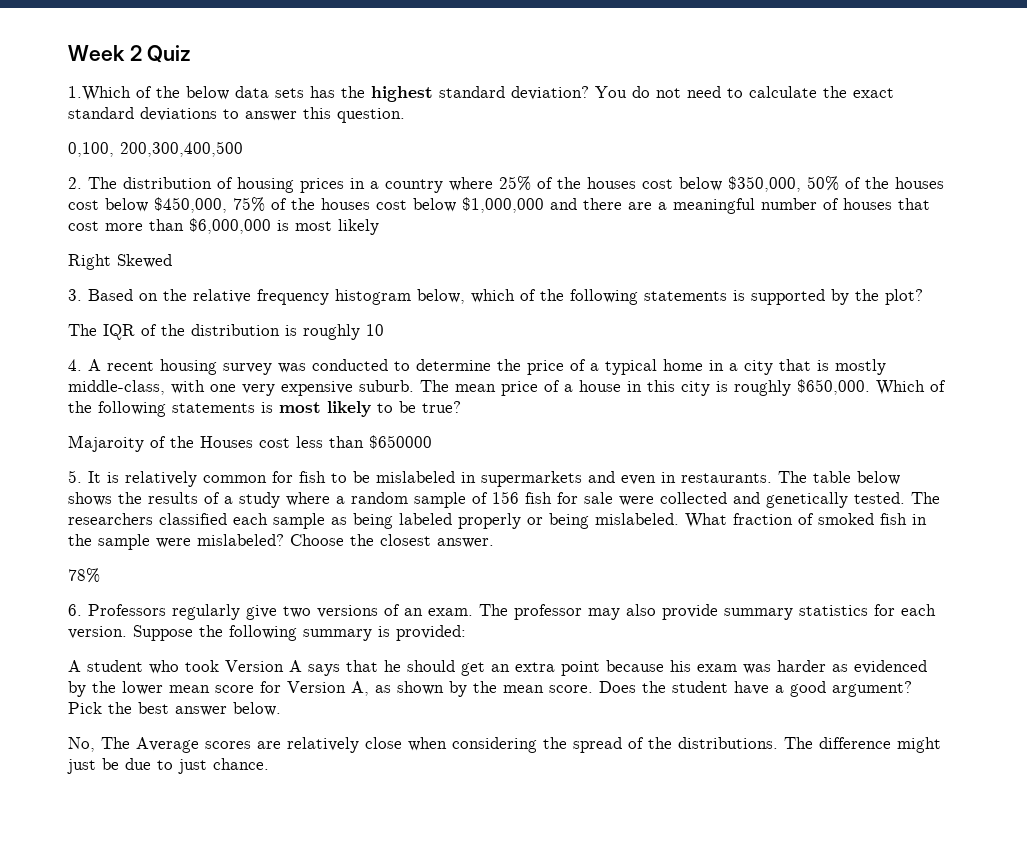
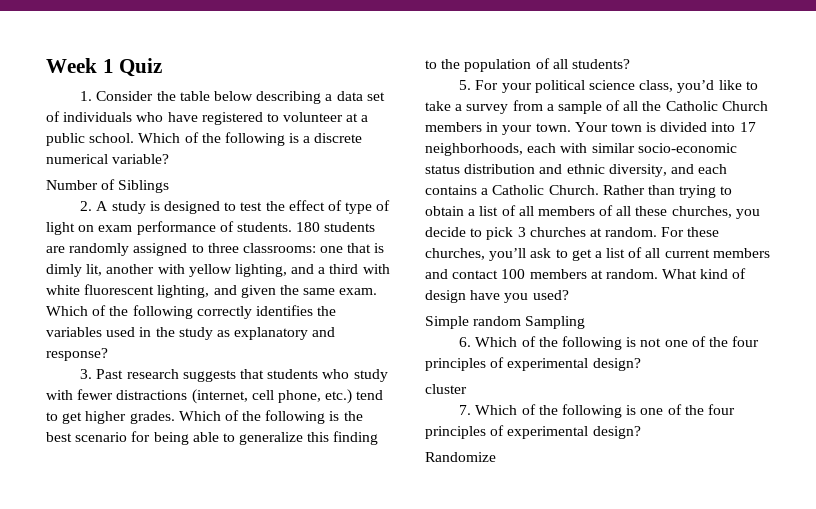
- Week 2 Quiz
+ Week 1 Quiz
- 1.Which of the below data sets has the highest standard deviation? You do not need to calculate the exact standard deviations to answer this question.
- 0,100, 200,300,400,500
- 2. The distribution of housing prices in a country where 25% of the houses cost below $350,000, 50% of the houses cost below $450,000, 75% of the houses cost below $1,000,000 and there are a meaningful number of houses that cost more than $6,000,000 is most likely
- Right Skewed
- 3. Based on the relative frequency histogram below, which of the following statements is supported by the plot?
- The IQR of the distribution is roughly 10
- 4. A recent housing survey was conducted to determine the price of a typical home in a city that is mostly middle-class, with one very expensive suburb. The mean price of a house in this city is roughly $650,000. Which of the following statements is most likely to be true?
- Majaroity of the Houses cost less than $650000
- 5. It is relatively common for fish to be mislabeled in supermarkets and even in restaurants. The table below shows the results of a study where a random sample of 156 fish for sale were collected and genetically tested. The researchers classified each sample as being labeled properly or being mislabeled. What fraction of smoked fish in the sample were mislabeled? Choose the closest answer.
- 78%
- 6. Professors regularly give two versions of an exam. The professor may also provide summary statistics for each version. Suppose the following summary is provided:
- A student who took Version A says that he should get an extra point because his exam was harder as evidenced by the lower mean score for Version A, as shown by the mean score. Does the student have a good argument? Pick the best answer below.
- No, The Average scores are relatively close when considering the spread of the distributions. The difference might just be due to just chance.
+ 1. Consider the table below describing a data set of individuals who have registered to volunteer at a public school. Which of the following is a discrete numerical variable?
+ Number of Siblings
+ 2. A study is designed to test the effect of type of light on exam performance of students. 180 students are randomly assigned to three classrooms: one that is dimly lit, another with yellow lighting, and a third with white fluorescent lighting, and given the same exam. Which of the following correctly identifies the variables used in the study as explanatory and response?
+ 3. Past research suggests that students who study with fewer distractions (internet, cell phone, etc.) tend to get higher grades. Which of the following is the best scenario for being able to generalize this finding to the population of all students?
+ 5. For your political science class, you’d like to take a survey from a sample of all the Catholic Church members in your town. Your town is divided into 17 neighborhoods, each with similar socio-economic status distribution and ethnic diversity, and each contains a Catholic Church. Rather than trying to obtain a list of all members of all these churches, you decide to pick 3 churches at random. For these churches, you’ll ask to get a list of all current members and contact 100 members at random. What kind of design have you used?
+ Simple random Sampling
+ 6. Which of the following is not one of the four principles of experimental design?
+ cluster
+ 7. Which of the following is one of the four principles of experimental design?
+ Randomize

